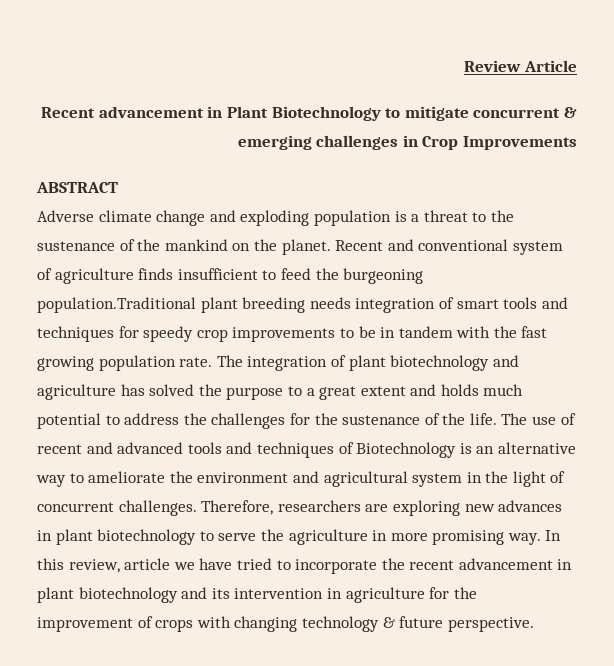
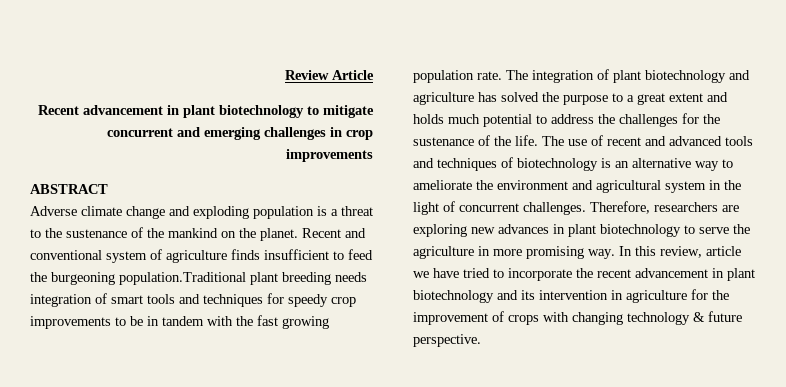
- Recent advancement in Plant Biotechnology to mitigate concurrent & emerging challenges in Crop Improvements
+ Recent advancement in plant biotechnology to mitigate concurrent and emerging challenges in crop improvements
- The use of recent and advanced tools and techniques of Biotechnology is an alternative way to ameliorate the environment and agricultural system in the light of concurrent challenges.
+ The use of recent and advanced tools and techniques of biotechnology is an alternative way to ameliorate the environment and agricultural system in the light of concurrent challenges.

